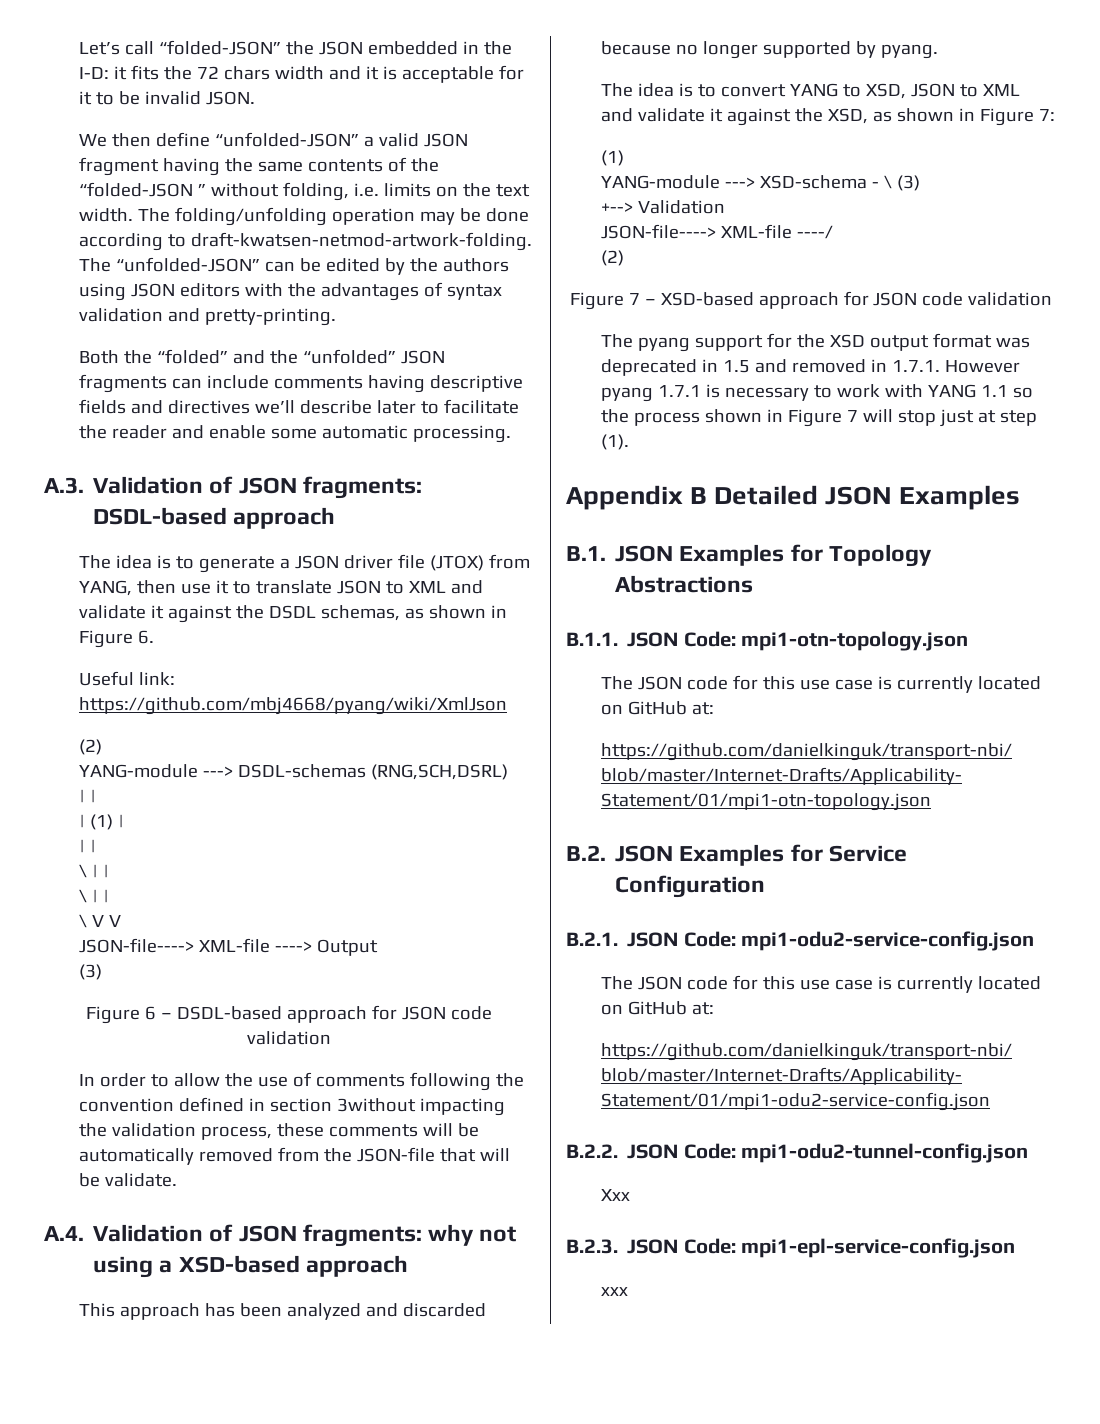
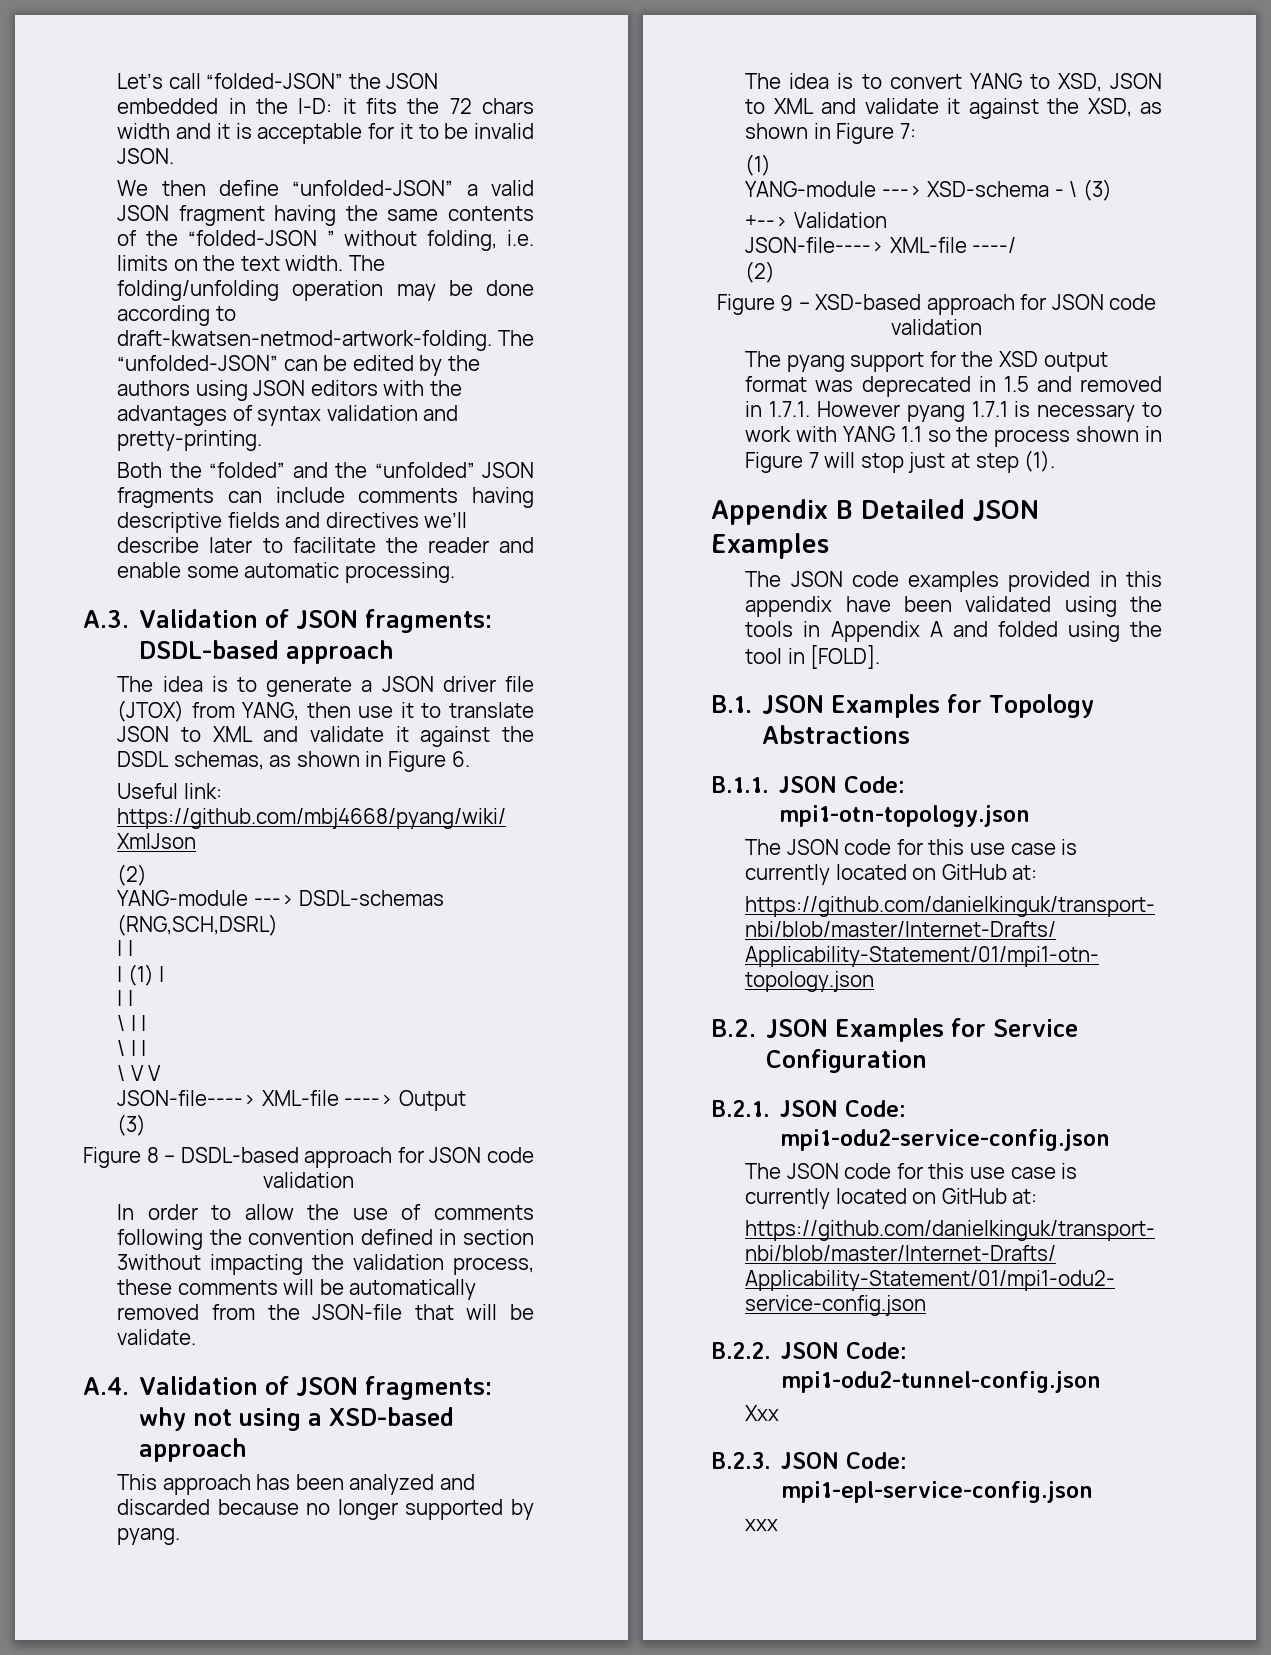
- Figure 6 – DSDL-based approach for JSON code validation
+ Figure 8 – DSDL-based approach for JSON code validation
- Figure 7 – XSD-based approach for JSON code validation
+ Figure 9 – XSD-based approach for JSON code validation
+ The JSON code examples provided in this appendix have been validated using the tools in Appendix A and folded using the tool in [FOLD].

